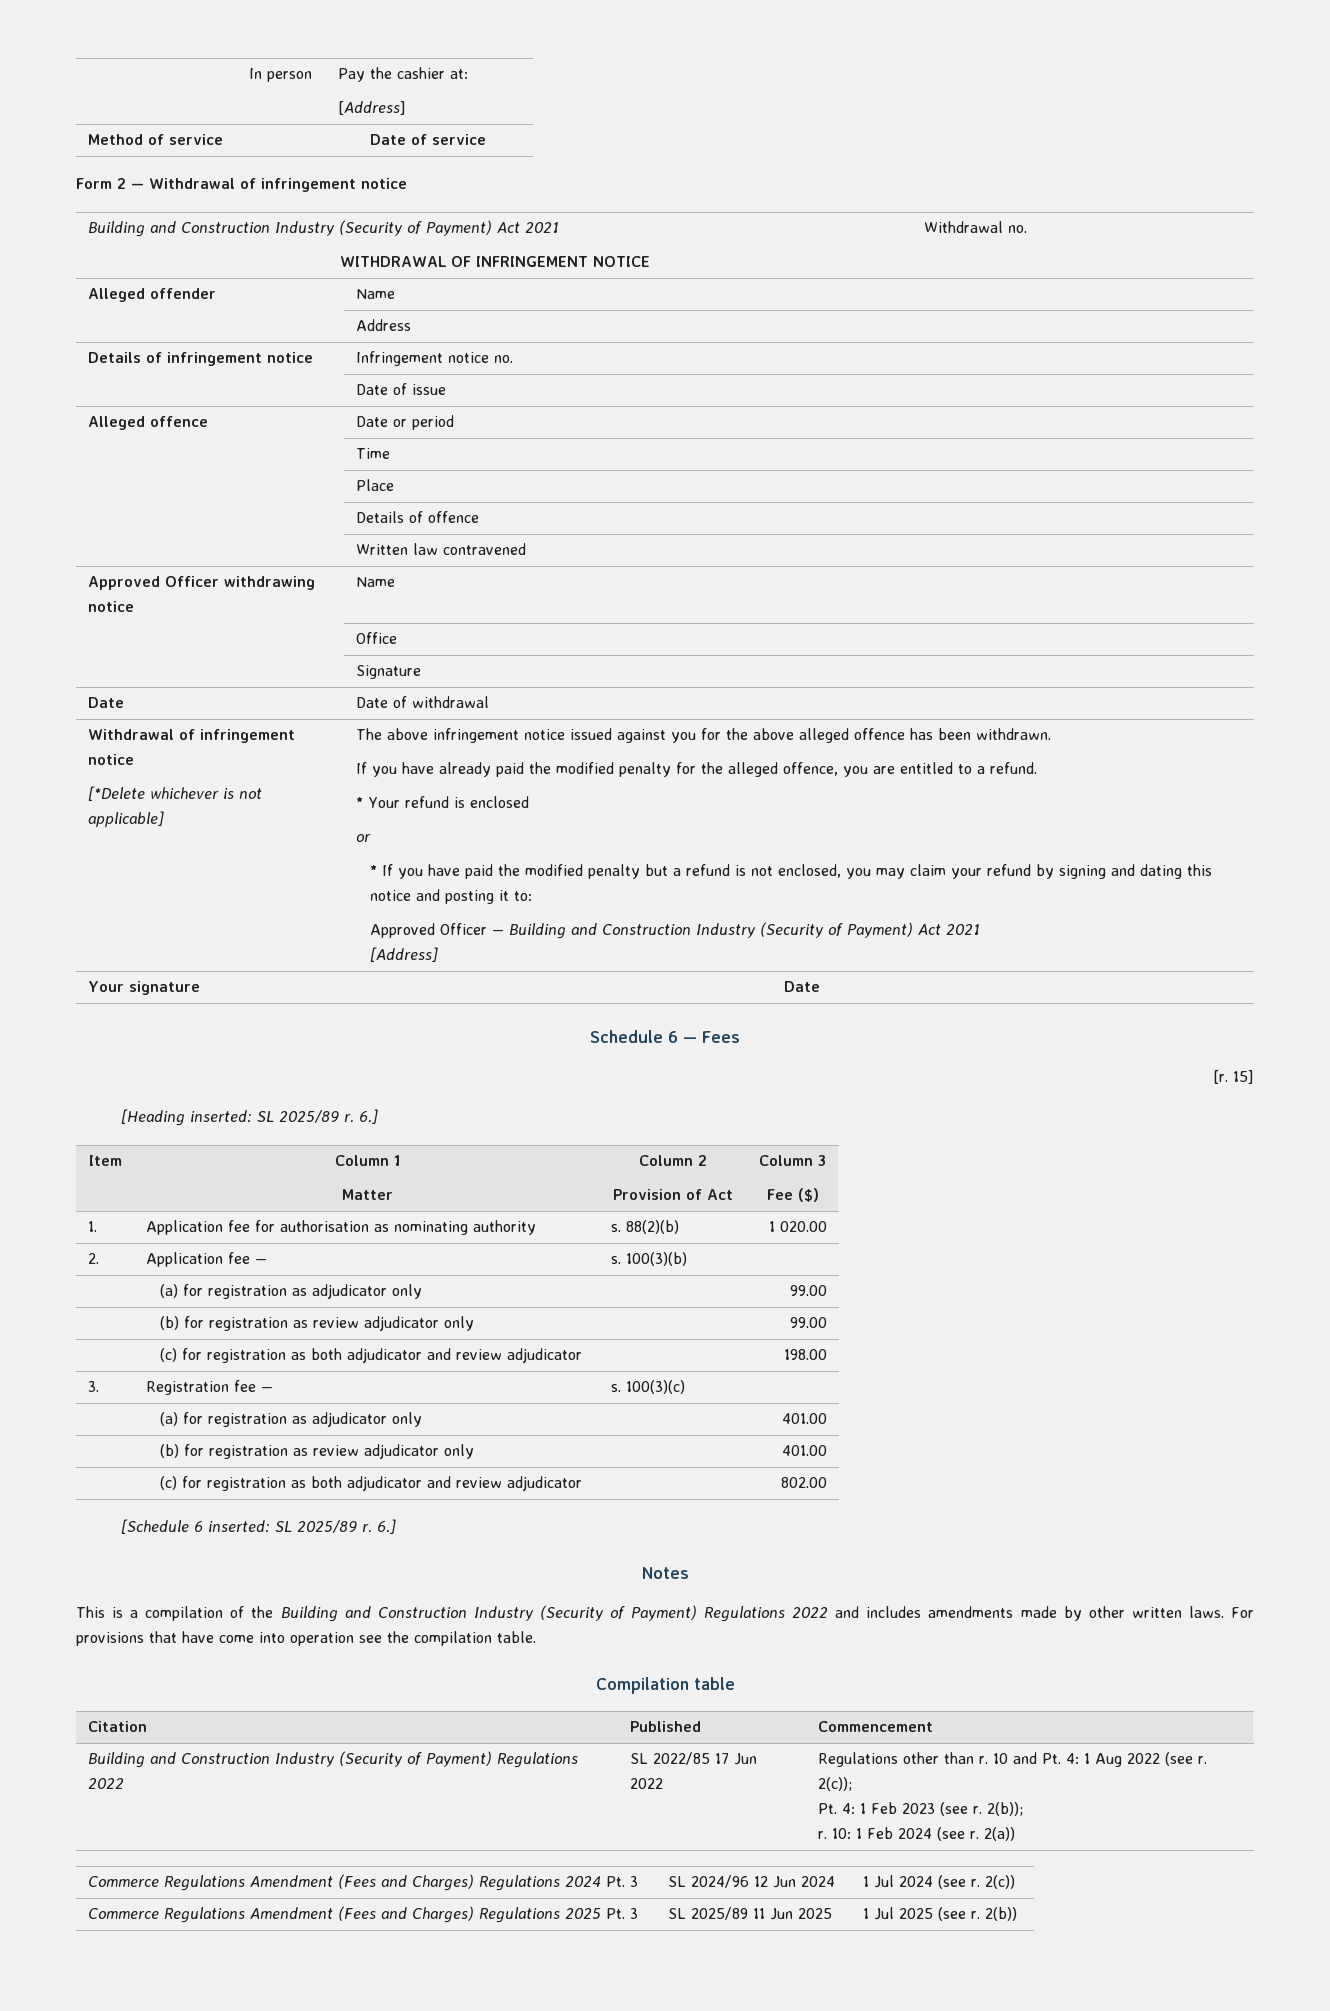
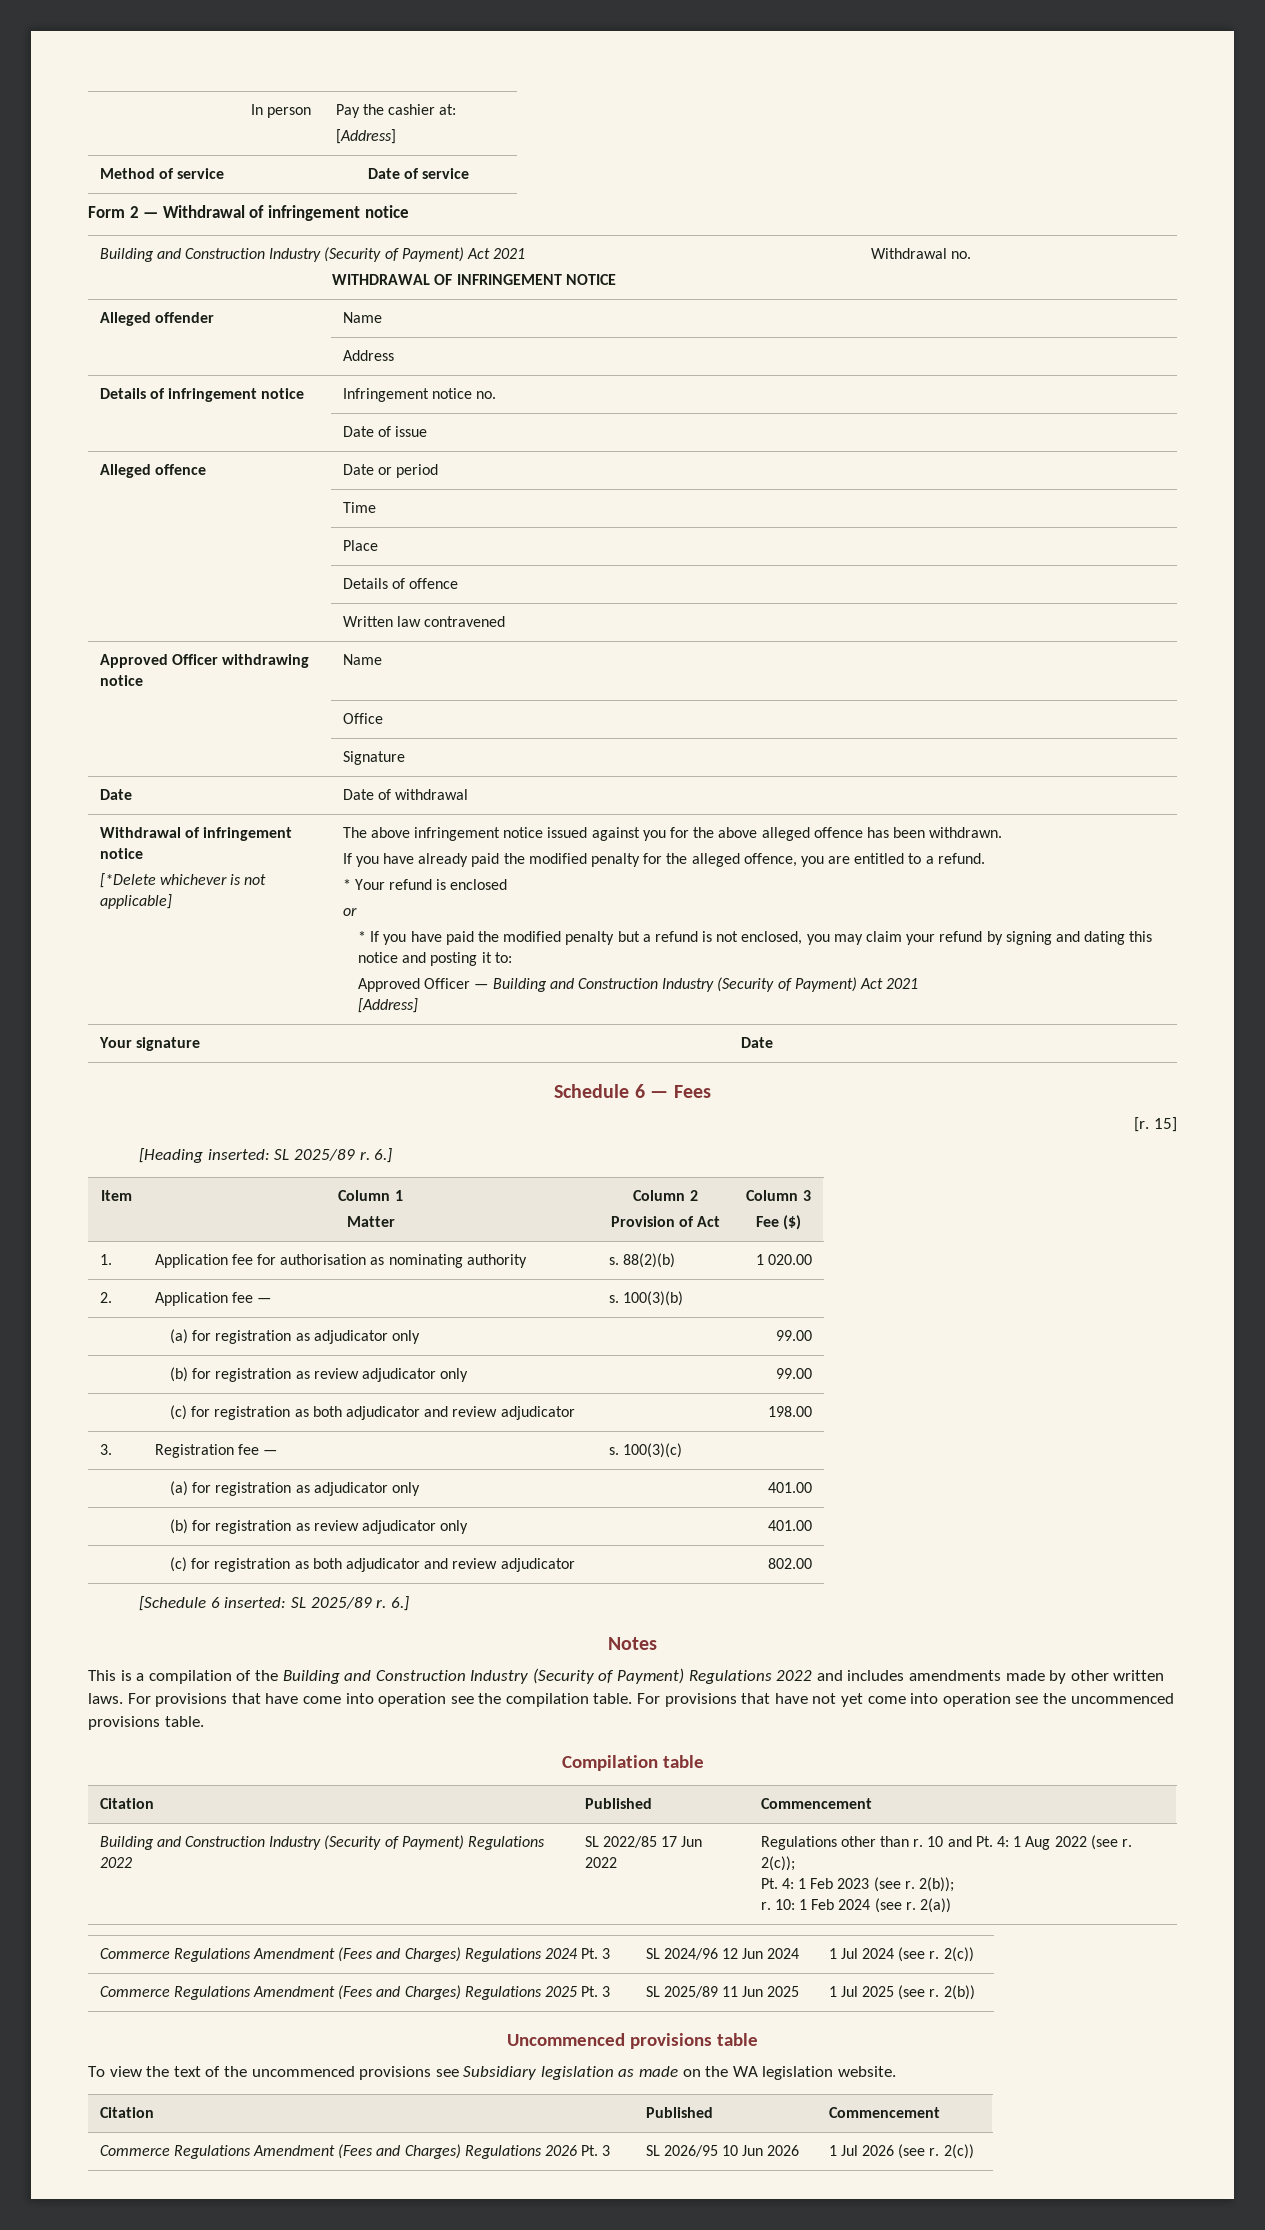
+ For provisions that have not yet come into operation see the uncommenced provisions table.
+ Uncommenced provisions table
+ To view the text of the uncommenced provisions see Subsidiary legislation as made on the WA legislation website.
+ Citation | Published | Commencement
+ Commerce Regulations Amendment (Fees and Charges) Regulations 2026 Pt. 3 | SL 2026/95 10 Jun 2026 | 1 Jul 2026 (see r. 2(c))

